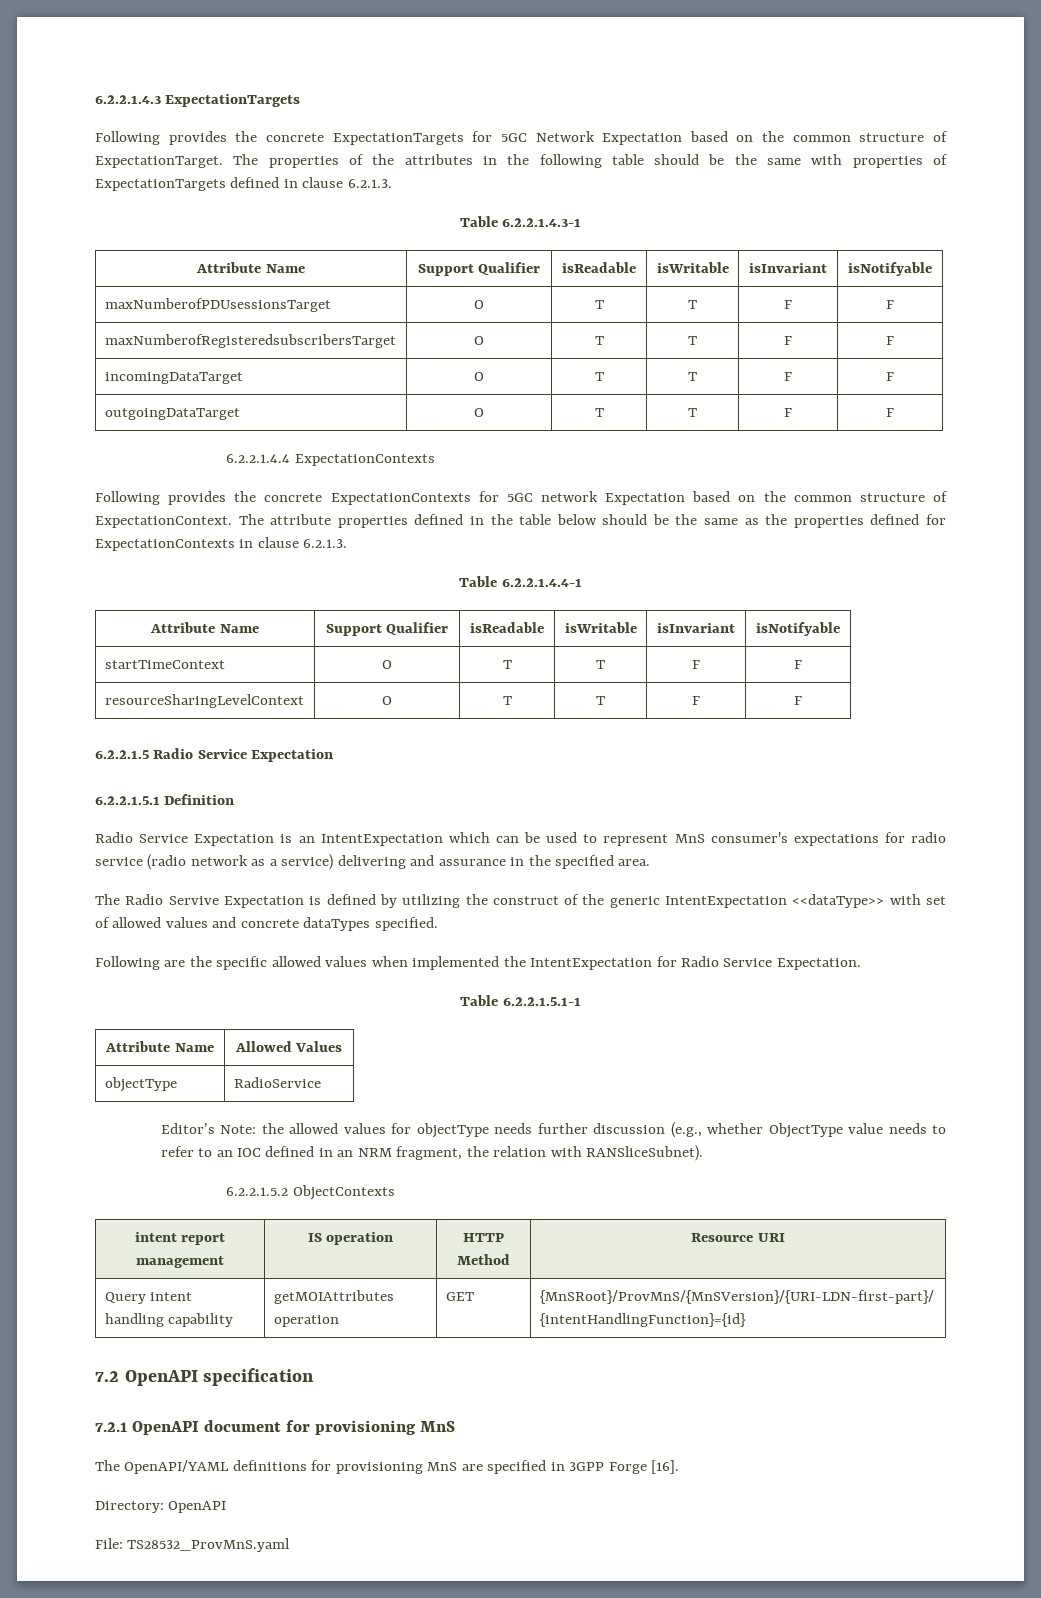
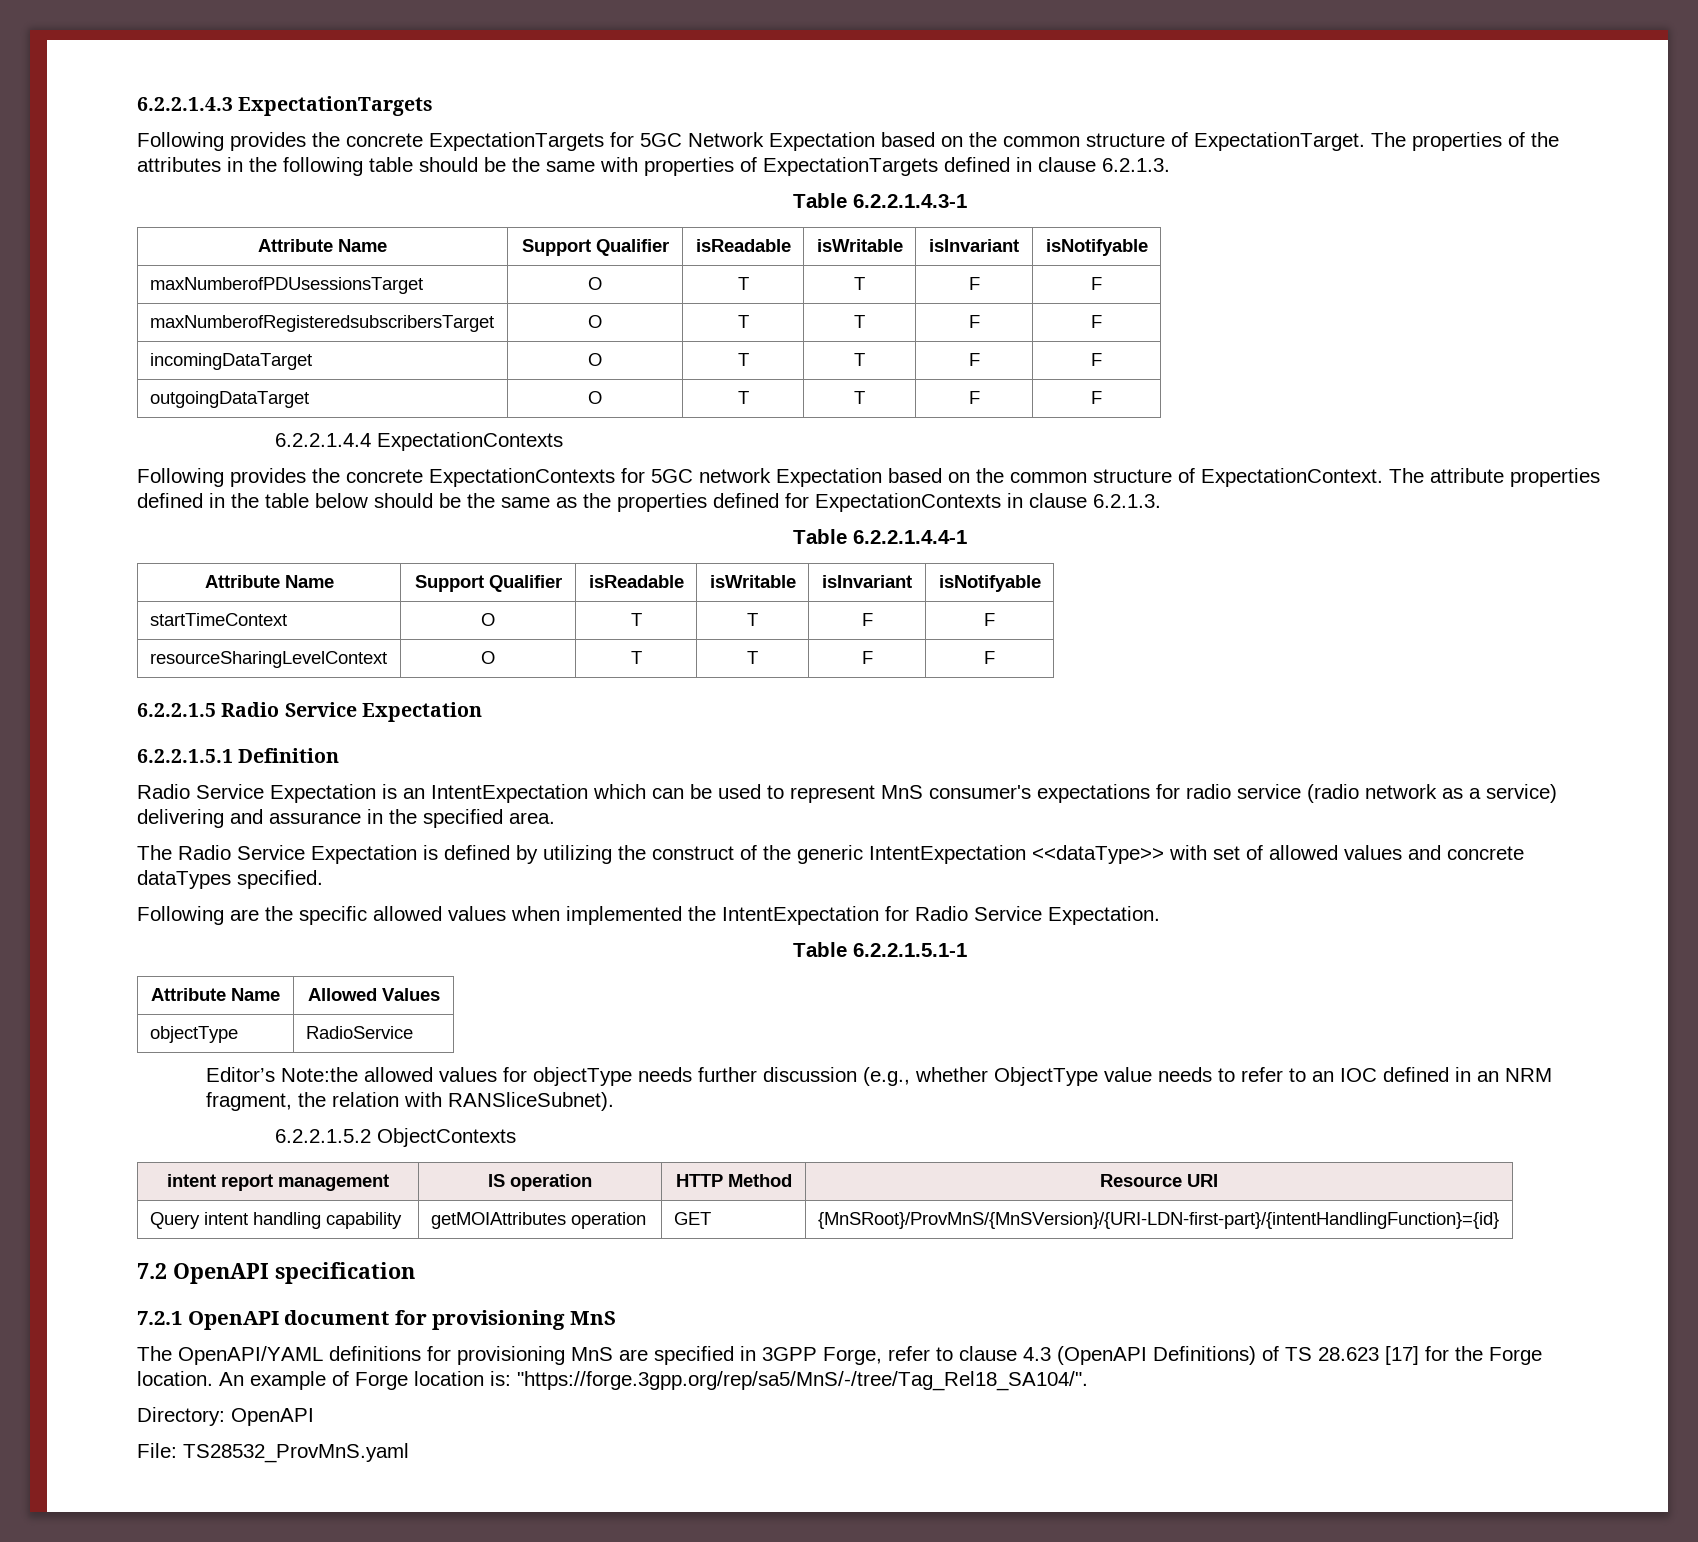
- The Radio Servive Expectation is defined by utilizing the construct of the generic IntentExpectation <<dataType>> with set of allowed values and concrete dataTypes specified.
+ The Radio Service Expectation is defined by utilizing the construct of the generic IntentExpectation <<dataType>> with set of allowed values and concrete dataTypes specified.
- Editor’s Note: the allowed values for objectType needs further discussion (e.g., whether ObjectType value needs to refer to an IOC defined in an NRM fragment, the relation with RANSliceSubnet).
+ Editor’s Note:the allowed values for objectType needs further discussion (e.g., whether ObjectType value needs to refer to an IOC defined in an NRM fragment, the relation with RANSliceSubnet).
- The OpenAPI/YAML definitions for provisioning MnS are specified in 3GPP Forge [16].
+ The OpenAPI/YAML definitions for provisioning MnS are specified in 3GPP Forge, refer to clause 4.3 (OpenAPI Definitions) of TS 28.623 [17] for the Forge location. An example of Forge location is: "https://forge.3gpp.org/rep/sa5/MnS/-/tree/Tag_Rel18_SA104/".

